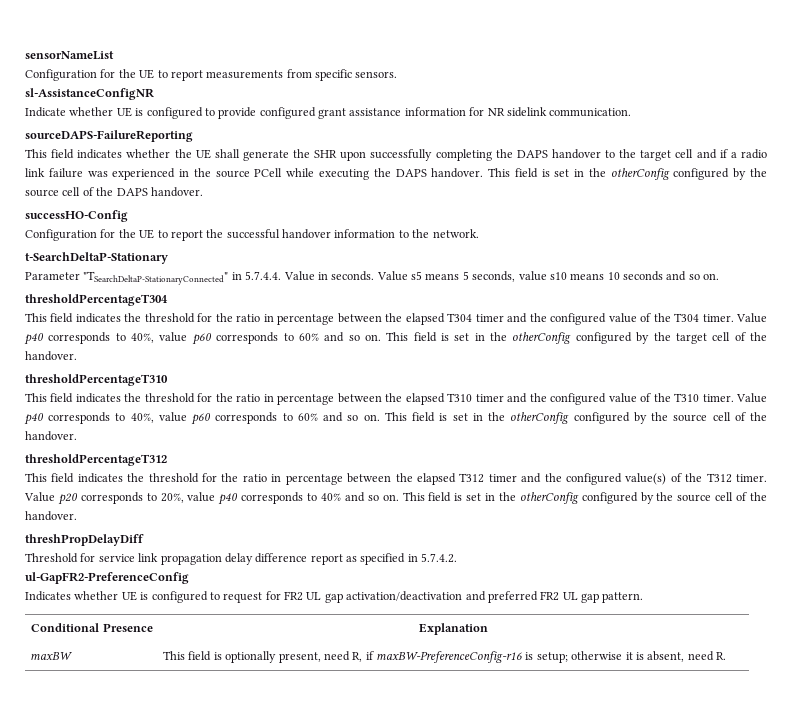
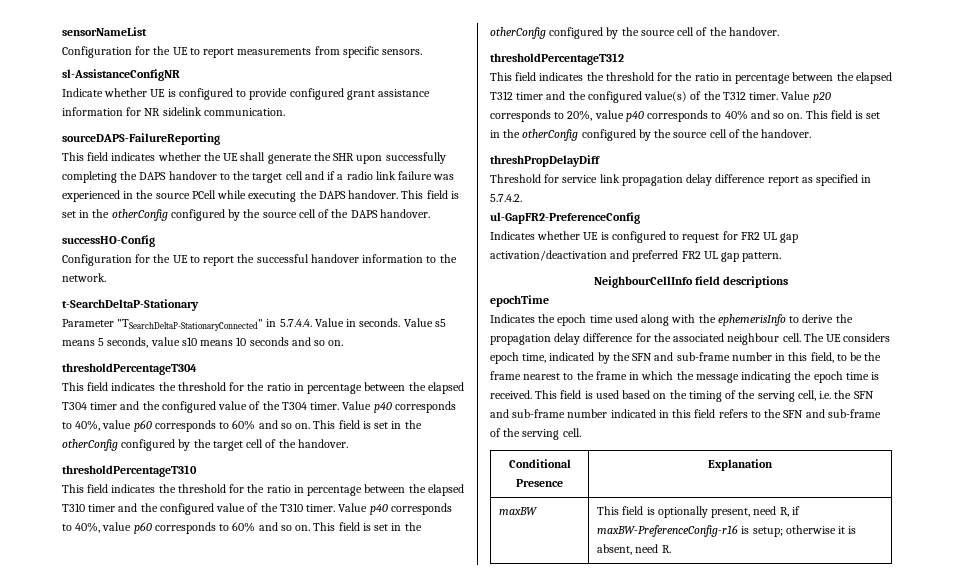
+ NeighbourCellInfo field descriptions
+ epochTime
+ Indicates the epoch time used along with the ephemerisInfo to derive the propagation delay difference for the associated neighbour cell. The UE considers epoch time, indicated by the SFN and sub-frame number in this field, to be the frame nearest to the frame in which the message indicating the epoch time is received. This field is used based on the timing of the serving cell, i.e. the SFN and sub-frame number indicated in this field refers to the SFN and sub-frame of the serving cell.

